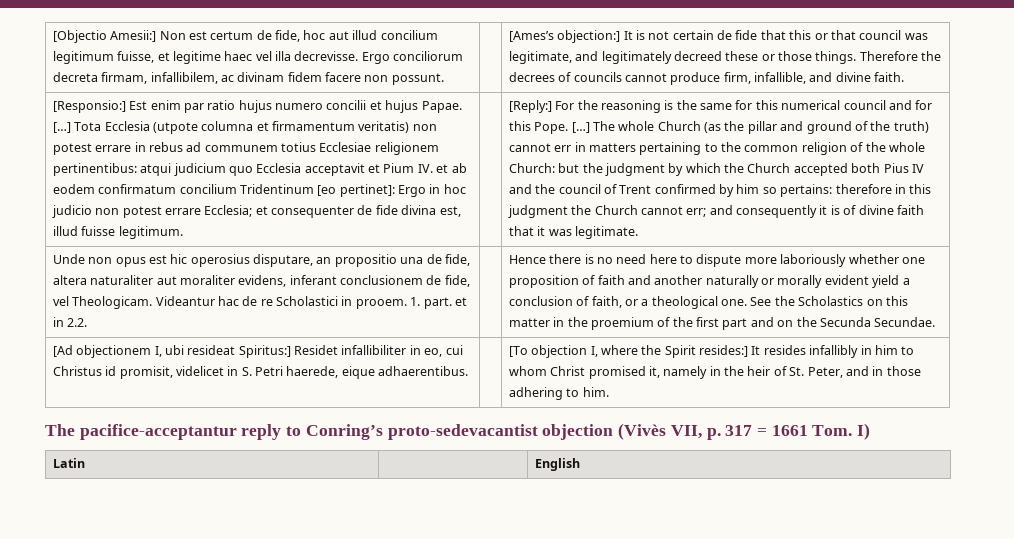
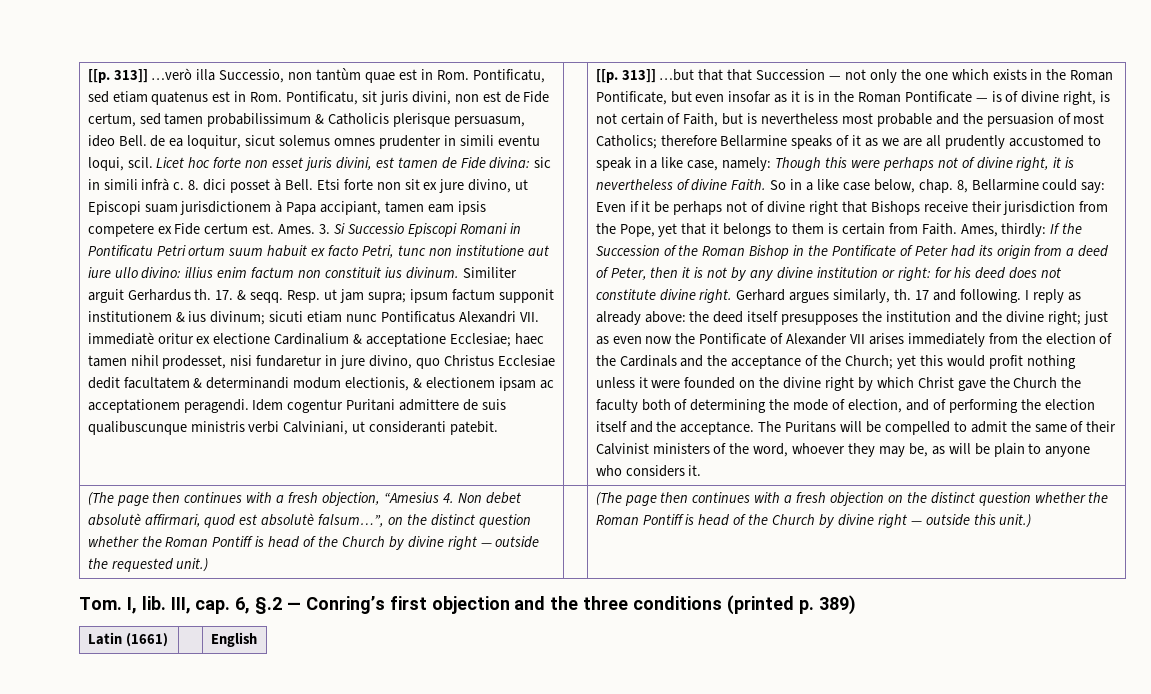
- [Objectio Amesii:] Non est certum de fide, hoc aut illud concilium legitimum fuisse, et legitime haec vel illa decrevisse. Ergo conciliorum decreta firmam, infallibilem, ac divinam fidem facere non possunt. | | [Ames’s objection:] It is not certain de fide that this or that council was legitimate, and legitimately decreed these or those things. Therefore the decrees of councils cannot produce firm, infallible, and divine faith.
- [Responsio:] Est enim par ratio hujus numero concilii et hujus Papae. […] Tota Ecclesia (utpote columna et firmamentum veritatis) non potest errare in rebus ad communem totius Ecclesiae religionem pertinentibus: atqui judicium quo Ecclesia acceptavit et Pium IV. et ab eodem confirmatum concilium Tridentinum [eo pertinet]: Ergo in hoc judicio non potest errare Ecclesia; et consequenter de fide divina est, illud fuisse legitimum. | | [Reply:] For the reasoning is the same for this numerical council and for this Pope. […] The whole Church (as the pillar and ground of the truth) cannot err in matters pertaining to the common religion of the whole Church: but the judgment by which the Church accepted both Pius IV and the council of Trent confirmed by him so pertains: therefore in this judgment the Church cannot err; and consequently it is of divine faith that it was legitimate.
- Unde non opus est hic operosius disputare, an propositio una de fide, altera naturaliter aut moraliter evidens, inferant conclusionem de fide, vel Theologicam. Videantur hac de re Scholastici in prooem. 1. part. et in 2.2. | | Hence there is no need here to dispute more laboriously whether one proposition of faith and another naturally or morally evident yield a conclusion of faith, or a theological one. See the Scholastics on this matter in the proemium of the first part and on the Secunda Secundae.
- [Ad objectionem I, ubi resideat Spiritus:] Residet infallibiliter in eo, cui Christus id promisit, videlicet in S. Petri haerede, eique adhaerentibus. | | [To objection I, where the Spirit resides:] It resides infallibly in him to whom Christ promised it, namely in the heir of St. Peter, and in those adhering to him.
- The pacifice-acceptantur reply to Conring’s proto-sedevacantist objection (Vivès VII, p. 317 = 1661 Tom. I)
+ [[p. 313]] …verò illa Successio, non tantùm quae est in Rom. Pontificatu, sed etiam quatenus est in Rom. Pontificatu, sit juris divini, non est de Fide certum, sed tamen probabilissimum & Catholicis plerisque persuasum, ideo Bell. de ea loquitur, sicut solemus omnes prudenter in simili eventu loqui, scil. Licet hoc forte non esset juris divini, est tamen de Fide divina: sic in simili infrà c. 8. dici posset à Bell. Etsi forte non sit ex jure divino, ut Episcopi suam jurisdictionem à Papa accipiant, tamen eam ipsis competere ex Fide certum est. Ames. 3. Si Successio Episcopi Romani in Pontificatu Petri ortum suum habuit ex facto Petri, tunc non institutione aut iure ullo divino: illius enim factum non constituit ius divinum. Similiter arguit Gerhardus th. 17. & seqq. Resp. ut jam supra; ipsum factum supponit institutionem & ius divinum; sicuti etiam nunc Pontificatus Alexandri VII. immediatè oritur ex electione Cardinalium & acceptatione Ecclesiae; haec tamen nihil prodesset, nisi fundaretur in jure divino, quo Christus Ecclesiae dedit facultatem & determinandi modum electionis, & electionem ipsam ac acceptationem peragendi. Idem cogentur Puritani admittere de suis qualibuscunque ministris verbi Calviniani, ut consideranti patebit. | | [[p. 313]] …but that that Succession — not only the one which exists in the Roman Pontificate, but even insofar as it is in the Roman Pontificate — is of divine right, is not certain of Faith, but is nevertheless most probable and the persuasion of most Catholics; therefore Bellarmine speaks of it as we are all prudently accustomed to speak in a like case, namely: Though this were perhaps not of divine right, it is nevertheless of divine Faith. So in a like case below, chap. 8, Bellarmine could say: Even if it be perhaps not of divine right that Bishops receive their jurisdiction from the Pope, yet that it belongs to them is certain from Faith. Ames, thirdly: If the Succession of the Roman Bishop in the Pontificate of Peter had its origin from a deed of Peter, then it is not by any divine institution or right: for his deed does not constitute divine right. Gerhard argues similarly, th. 17 and following. I reply as already above: the deed itself presupposes the institution and the divine right; just as even now the Pontificate of Alexander VII arises immediately from the election of the Cardinals and the acceptance of the Church; yet this would profit nothing unless it were founded on the divine right by which Christ gave the Church the faculty both of determining the mode of election, and of performing the election itself and the acceptance. The Puritans will be compelled to admit the same of their Calvinist ministers of the word, whoever they may be, as will be plain to anyone who considers it.
+ (The page then continues with a fresh objection, “Amesius 4. Non debet absolutè affirmari, quod est absolutè falsum…”, on the distinct question whether the Roman Pontiff is head of the Church by divine right — outside the requested unit.) | | (The page then continues with a fresh objection on the distinct question whether the Roman Pontiff is head of the Church by divine right — outside this unit.)
+ Tom. I, lib. III, cap. 6, §.2 — Conring’s first objection and the three conditions (printed p. 389)
- Latin | | English
+ Latin (1661) | | English

